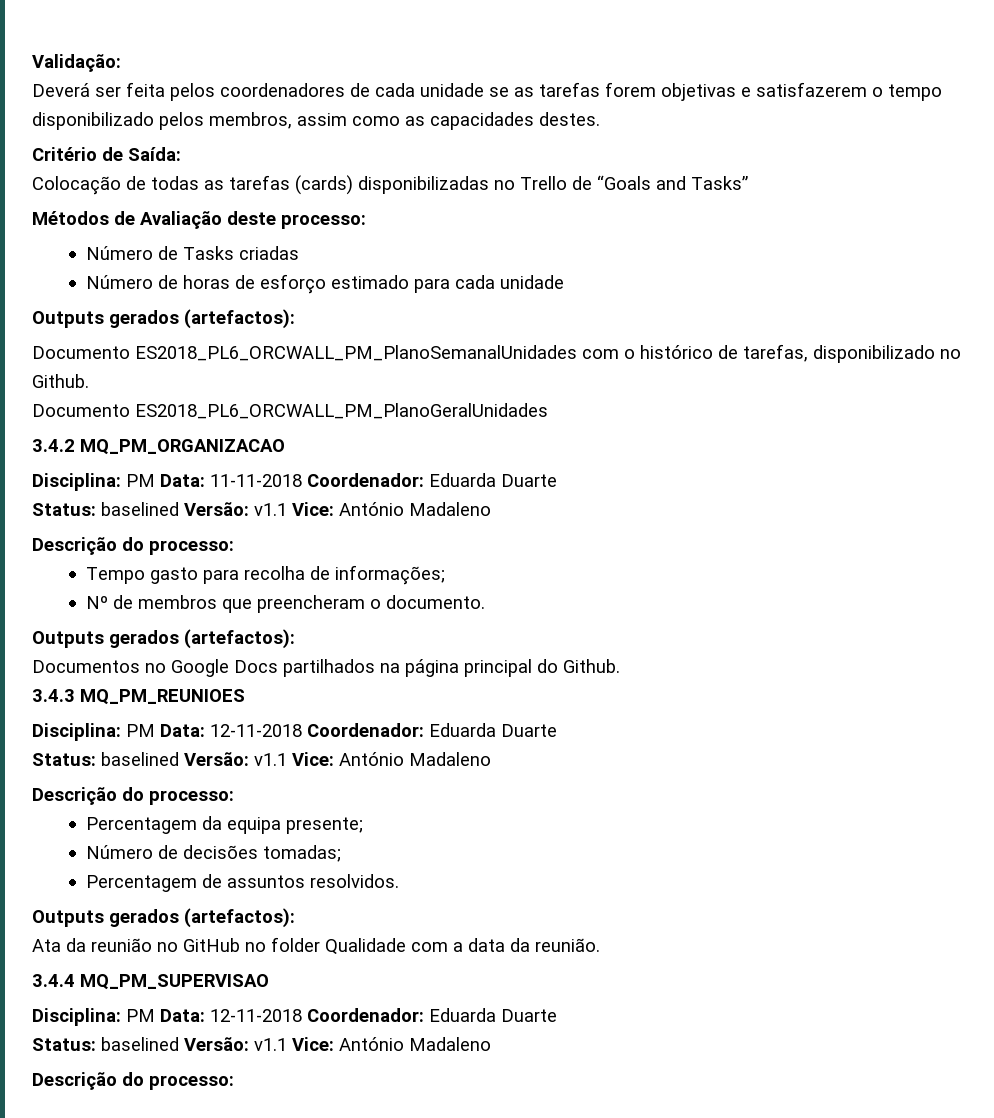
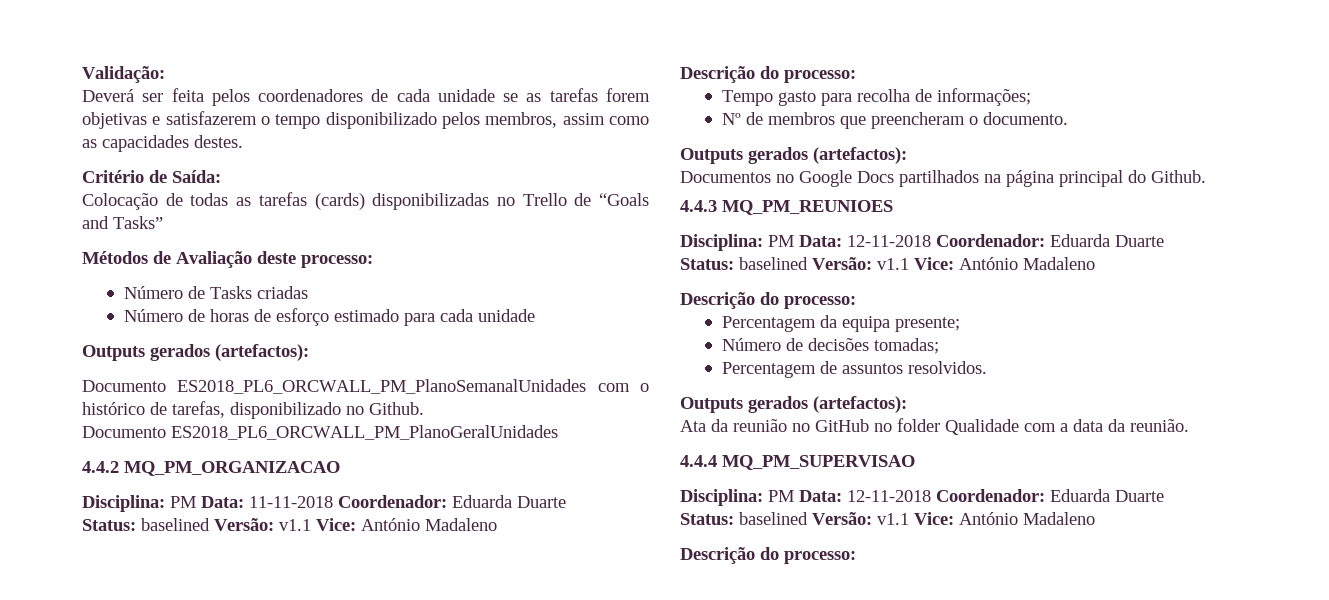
- 3.4.2 MQ_PM_ORGANIZACAO
+ 4.4.2 MQ_PM_ORGANIZACAO
- 3.4.3 MQ_PM_REUNIOES
+ 4.4.3 MQ_PM_REUNIOES
- 3.4.4 MQ_PM_SUPERVISAO
+ 4.4.4 MQ_PM_SUPERVISAO

